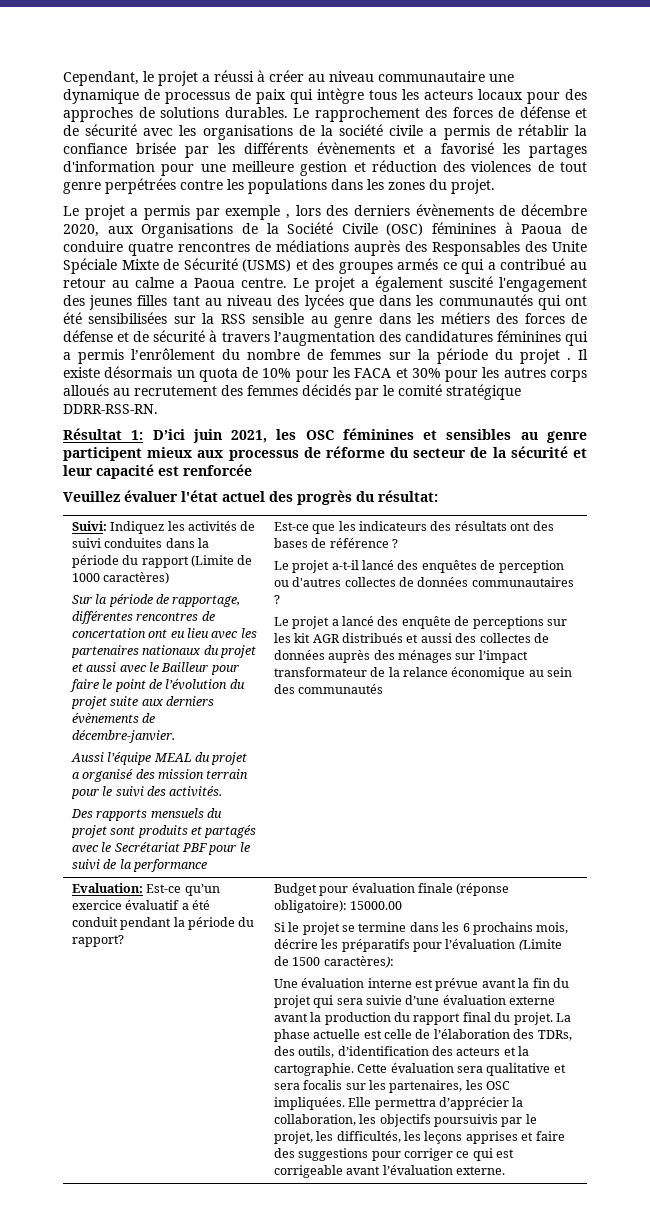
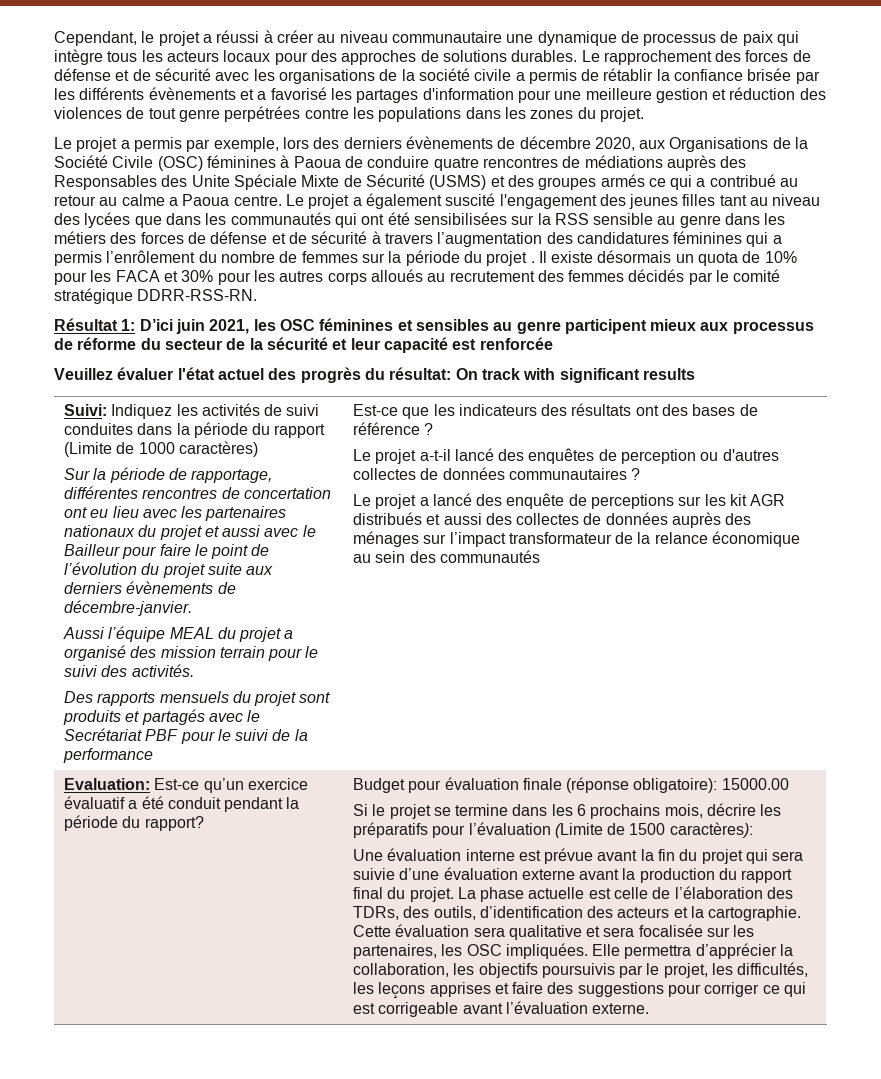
- Le projet a permis par exemple , lors des derniers évènements de décembre 2020, aux Organisations de la Société Civile (OSC) féminines à Paoua de conduire quatre rencontres de médiations auprès des Responsables des Unite Spéciale Mixte de Sécurité (USMS) et des groupes armés ce qui a contribué au retour au calme a Paoua centre.
+ Le projet a permis par exemple, lors des derniers évènements de décembre 2020, aux Organisations de la Société Civile (OSC) féminines à Paoua de conduire quatre rencontres de médiations auprès des Responsables des Unite Spéciale Mixte de Sécurité (USMS) et des groupes armés ce qui a contribué au retour au calme a Paoua centre.
- Veuillez évaluer l'état actuel des progrès du résultat:
+ Veuillez évaluer l'état actuel des progrès du résultat: On track with significant results
- Cette évaluation sera qualitative et sera focalis sur les partenaires, les OSC impliquées.
+ Cette évaluation sera qualitative et sera focalisée sur les partenaires, les OSC impliquées.

